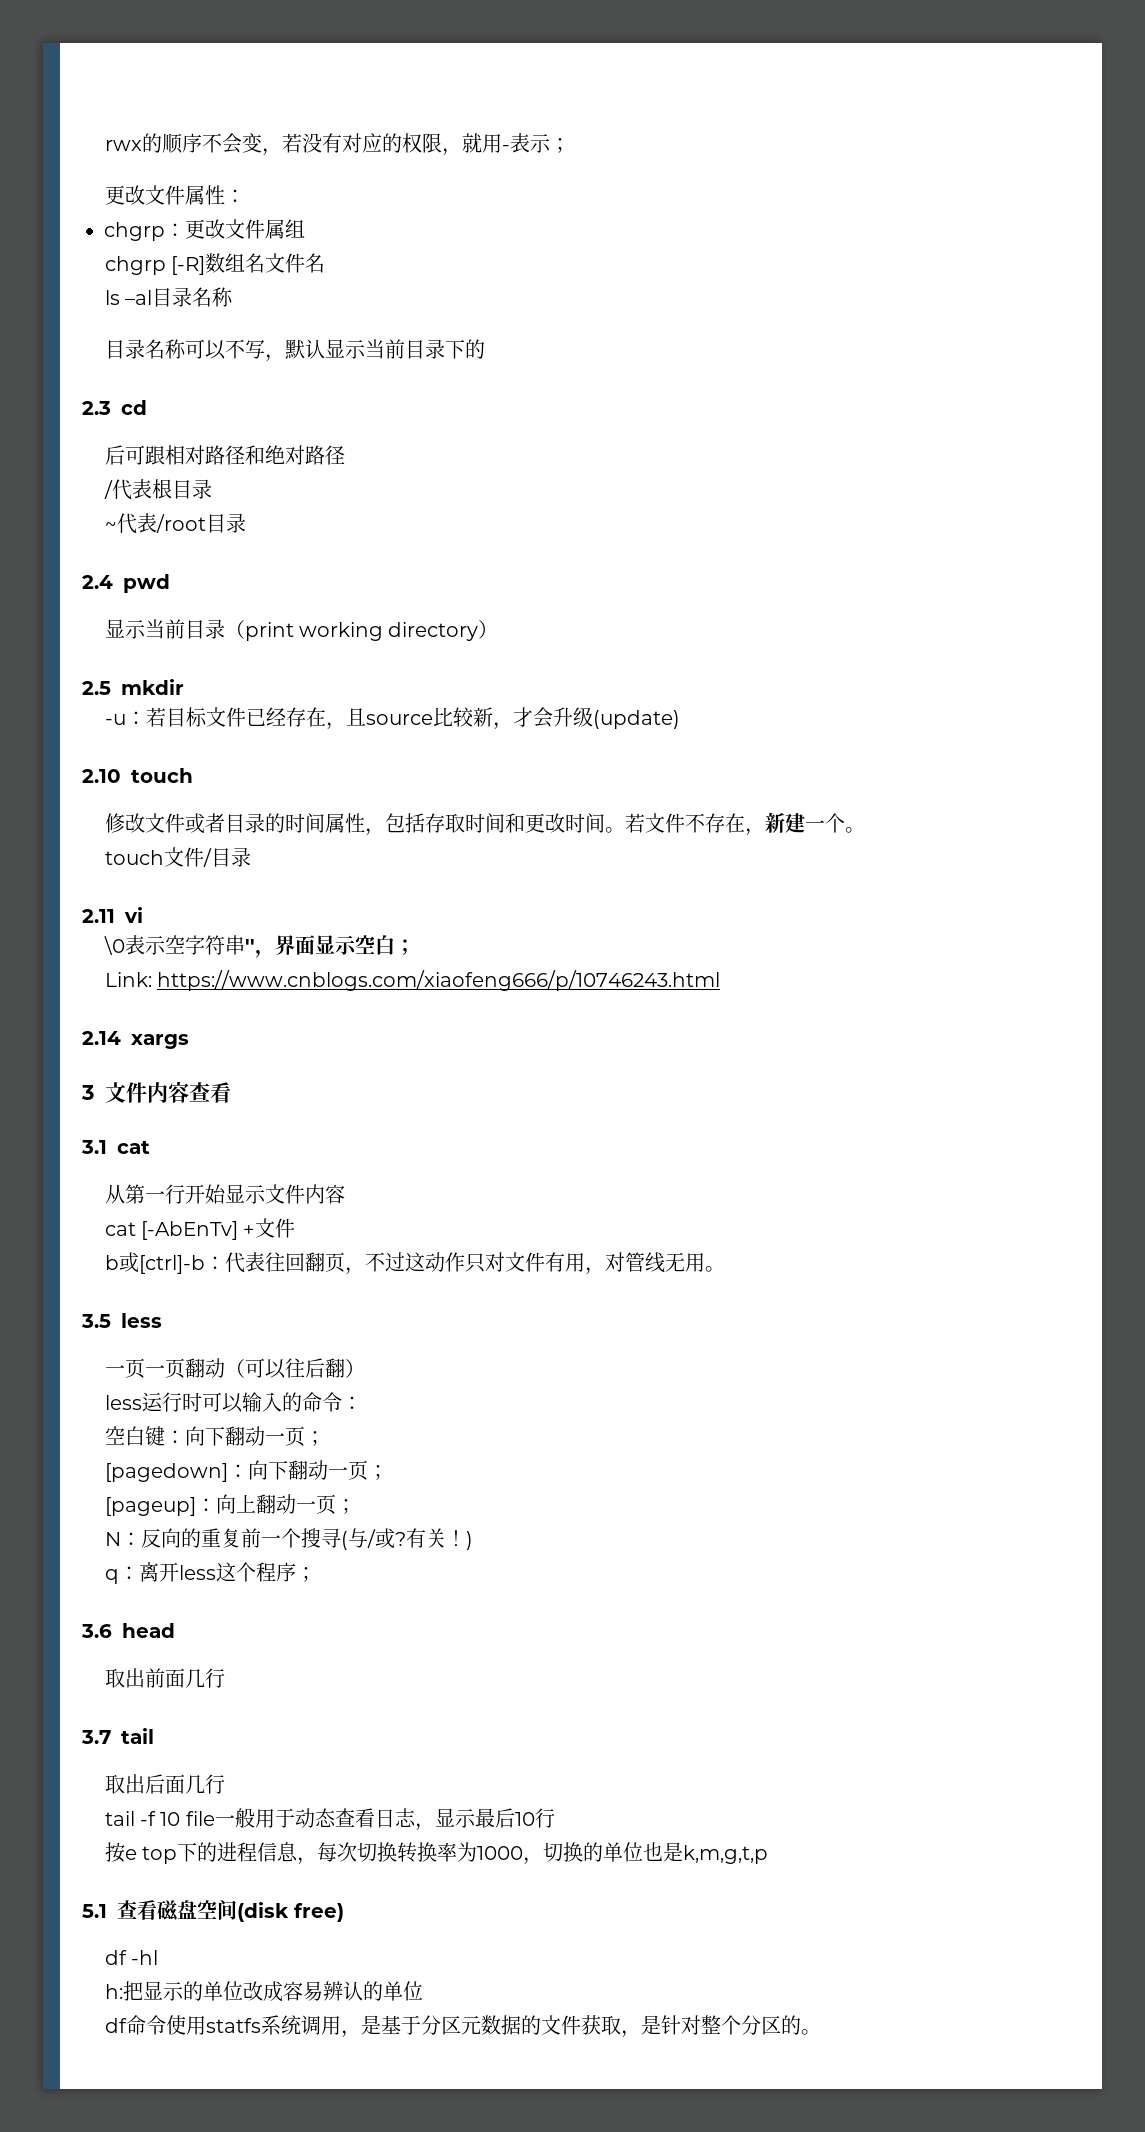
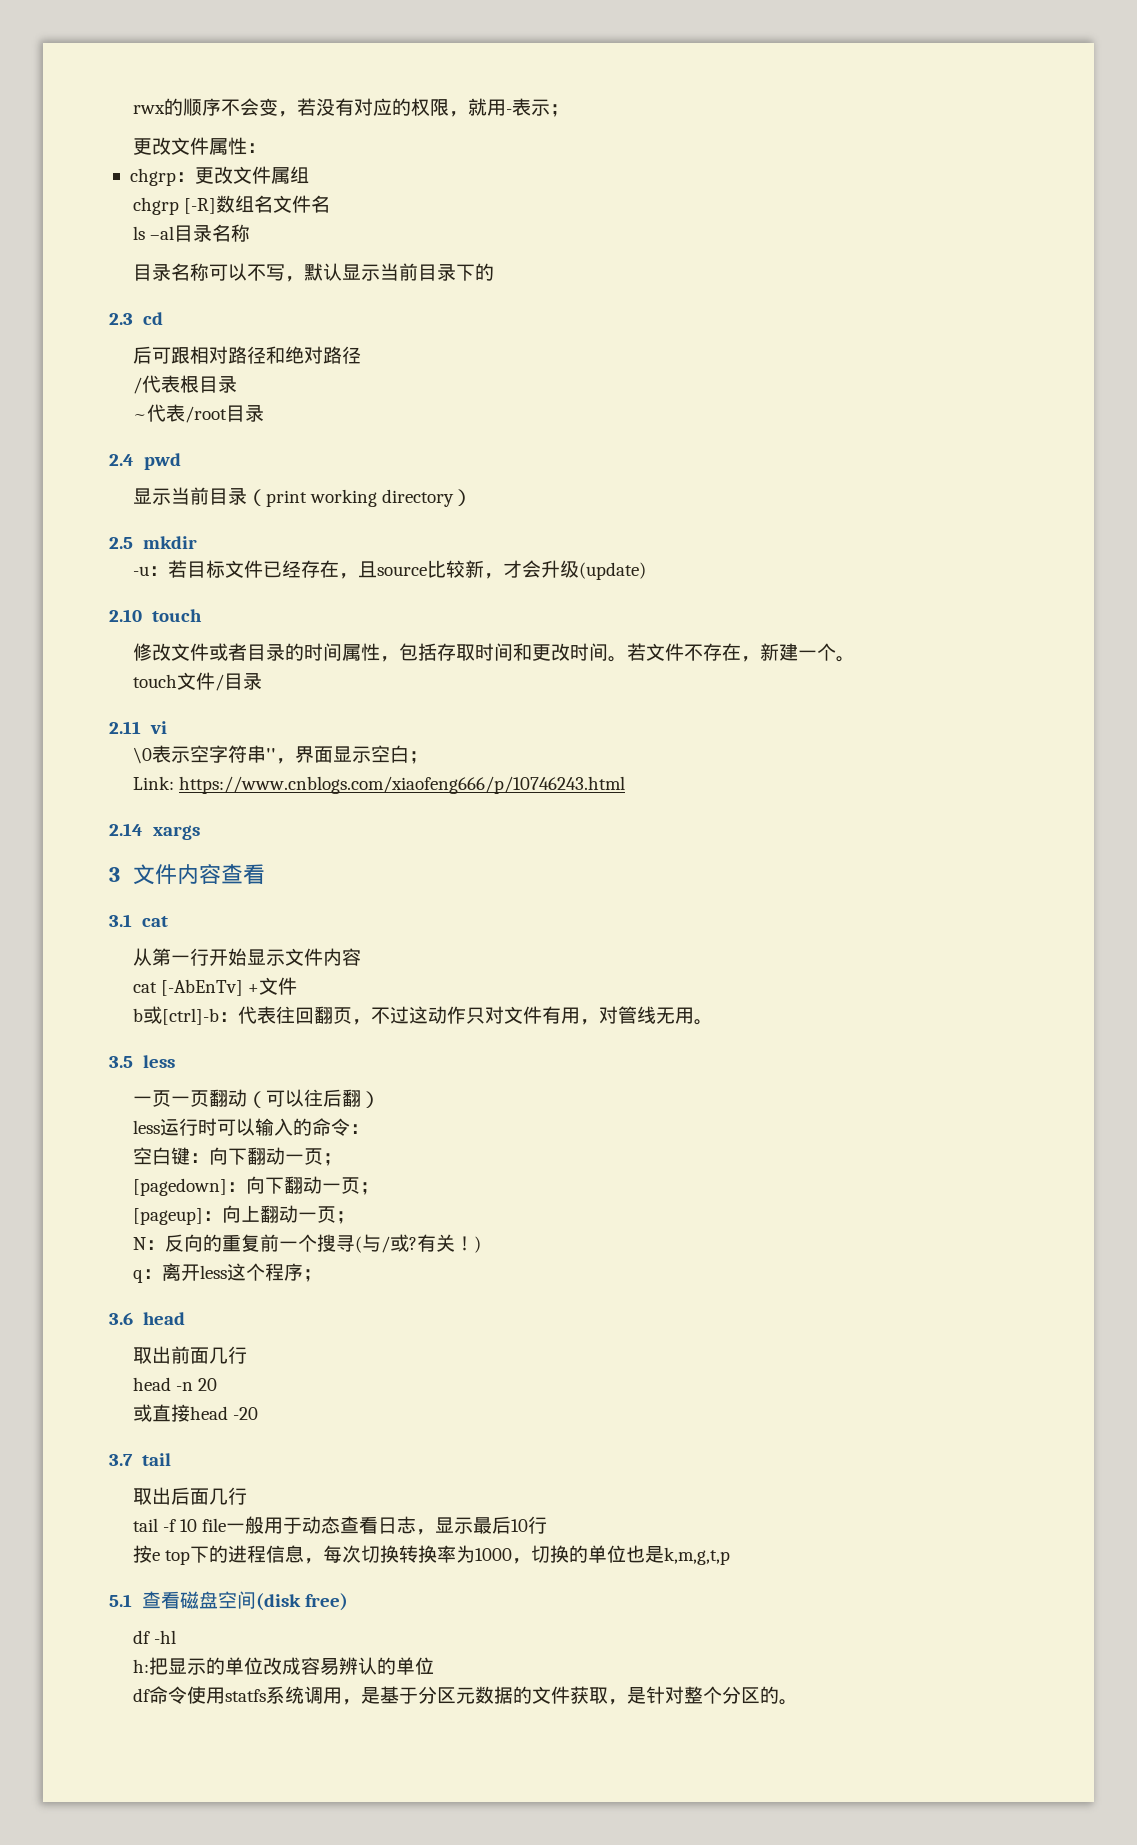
+ head -n 20
+ 或直接head -20

